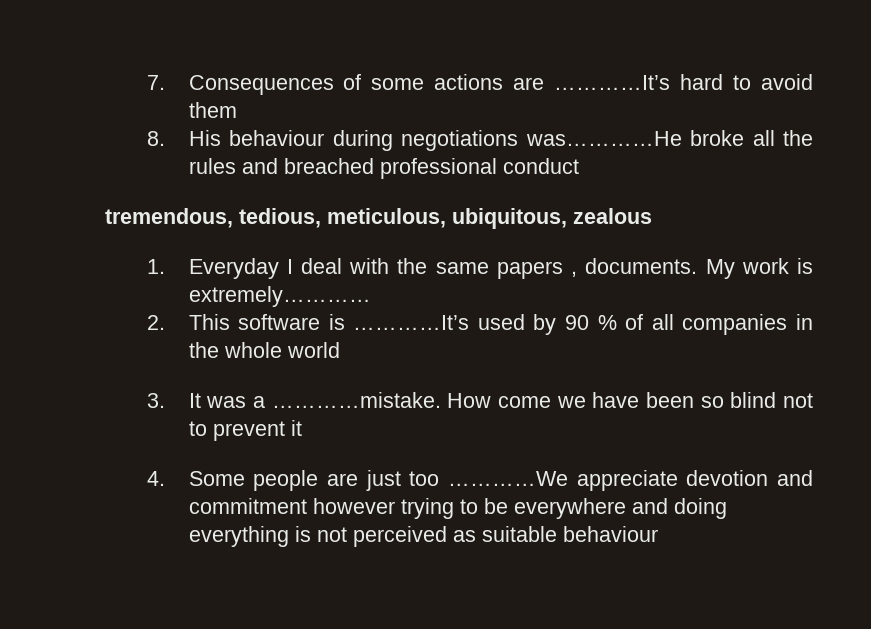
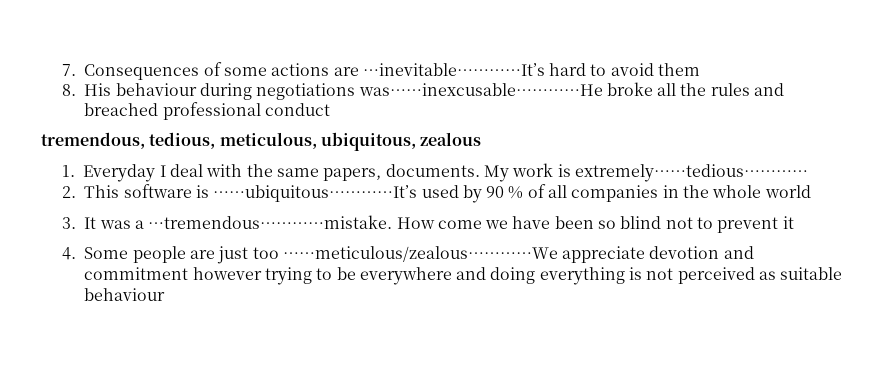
- 7. Consequences of some actions are …………It’s hard to avoid them
+ 7. Consequences of some actions are …inevitable…………It’s hard to avoid them
- 8. His behaviour during negotiations was…………He broke all the rules and breached professional conduct
+ 8. His behaviour during negotiations was……inexcusable…………He broke all the rules and breached professional conduct
- 1. Everyday I deal with the same papers , documents.
+ 1. Everyday I deal with the same papers, documents.
- My work is extremely…………
+ My work is extremely……tedious…………
- 2. This software is …………It’s used by 90 % of all companies in the whole world
+ 2. This software is ……ubiquitous…………It’s used by 90 % of all companies in the whole world
- 3. It was a …………mistake.
+ 3. It was a …tremendous…………mistake.
- 4. Some people are just too …………We appreciate devotion and commitment however trying to be everywhere and doing everything is not perceived as suitable behaviour
+ 4. Some people are just too ……meticulous/zealous…………We appreciate devotion and commitment however trying to be everywhere and doing everything is not perceived as suitable behaviour

